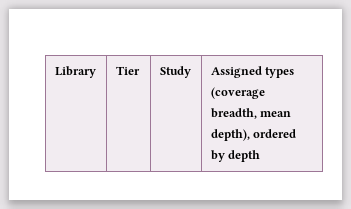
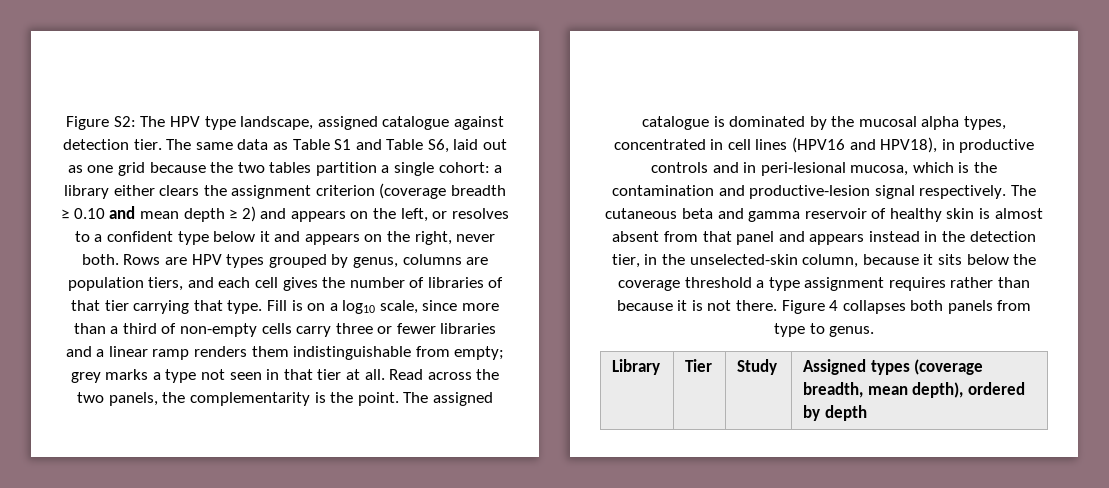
+ Figure S2: The HPV type landscape, assigned catalogue against detection tier. The same data as Table S1 and Table S6, laid out as one grid because the two tables partition a single cohort: a library either clears the assignment criterion (coverage breadth ≥ 0.10 and mean depth ≥ 2) and appears on the left, or resolves to a confident type below it and appears on the right, never both. Rows are HPV types grouped by genus, columns are population tiers, and each cell gives the number of libraries of that tier carrying that type. Fill is on a log10 scale, since more than a third of non-empty cells carry three or fewer libraries and a linear ramp renders them indistinguishable from empty; grey marks a type not seen in that tier at all. Read across the two panels, the complementarity is the point. The assigned catalogue is dominated by the mucosal alpha types, concentrated in cell lines (HPV16 and HPV18), in productive controls and in peri-lesional mucosa, which is the contamination and productive-lesion signal respectively. The cutaneous beta and gamma reservoir of healthy skin is almost absent from that panel and appears instead in the detection tier, in the unselected-skin column, because it sits below the coverage threshold a type assignment requires rather than because it is not there. Figure 4 collapses both panels from type to genus.

